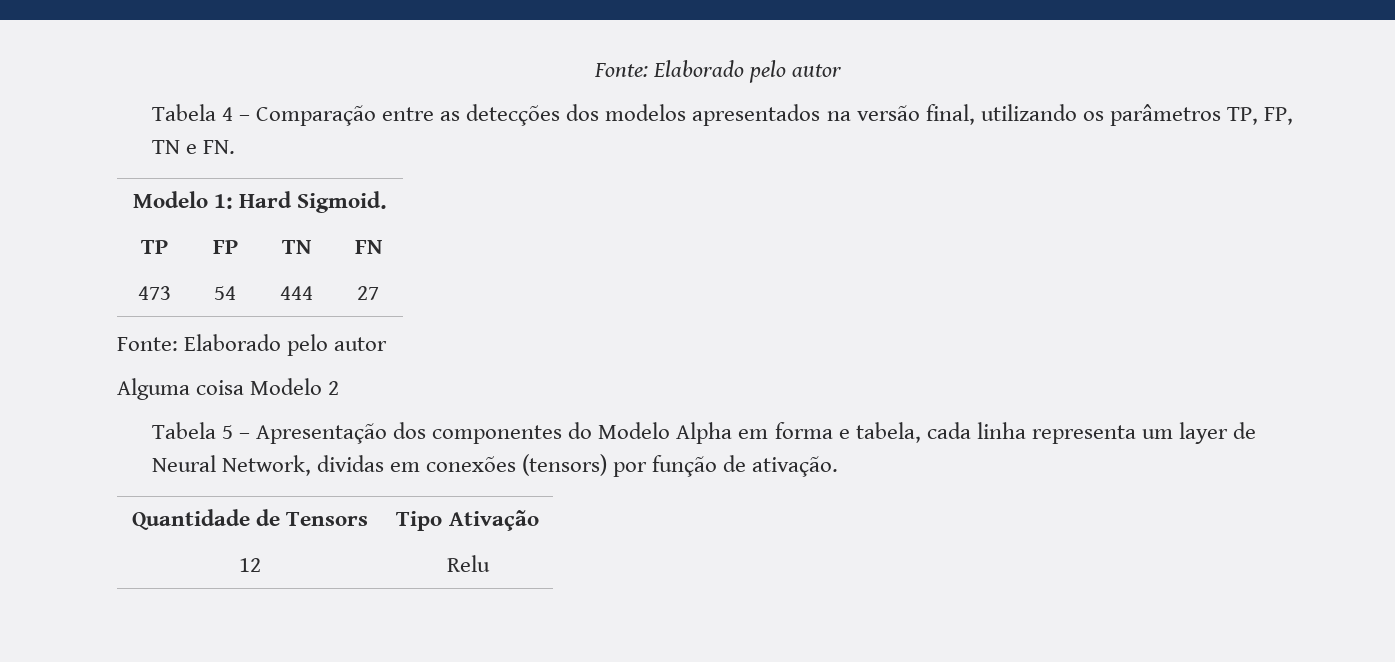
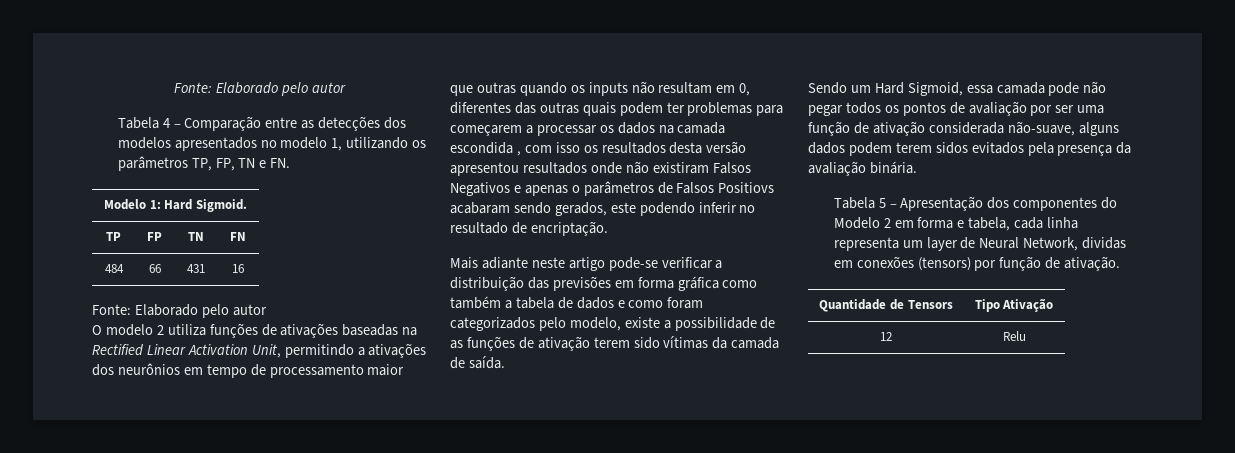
- Tabela 4 – Comparação entre as detecções dos modelos apresentados na versão final, utilizando os parâmetros TP, FP, TN e FN.
+ Tabela 4 – Comparação entre as detecções dos modelos apresentados no modelo 1, utilizando os parâmetros TP, FP, TN e FN.
- 473 | 54 | 444 | 27
+ 484 | 66 | 431 | 16
  Fonte: Elaborado pelo autor
- Alguma coisa Modelo 2
+ O modelo 2 utiliza funções de ativações baseadas na Rectified Linear Activation Unit, permitindo a ativações dos neurônios em tempo de processamento maior que outras quando os inputs não resultam em 0, diferentes das outras quais podem ter problemas para começarem a processar os dados na camada escondida , com isso os resultados desta versão apresentou resultados onde não existiram Falsos Negativos e apenas o parâmetros de Falsos Positiovs acabaram sendo gerados, este podendo inferir no resultado de encriptação.
+ Mais adiante neste artigo pode-se verificar a distribuição das previsões em forma gráfica como também a tabela de dados e como foram categorizados pelo modelo, existe a possibilidade de as funções de ativação terem sido vítimas da camada de saída.
+ Sendo um Hard Sigmoid, essa camada pode não pegar todos os pontos de avaliação por ser uma função de ativação considerada não-suave, alguns dados podem terem sidos evitados pela presença da avaliação binária.
- Tabela 5 – Apresentação dos componentes do Modelo Alpha em forma e tabela, cada linha representa um layer de Neural Network, dividas em conexões (tensors) por função de ativação.
+ Tabela 5 – Apresentação dos componentes do Modelo 2 em forma e tabela, cada linha representa um layer de Neural Network, dividas em conexões (tensors) por função de ativação.

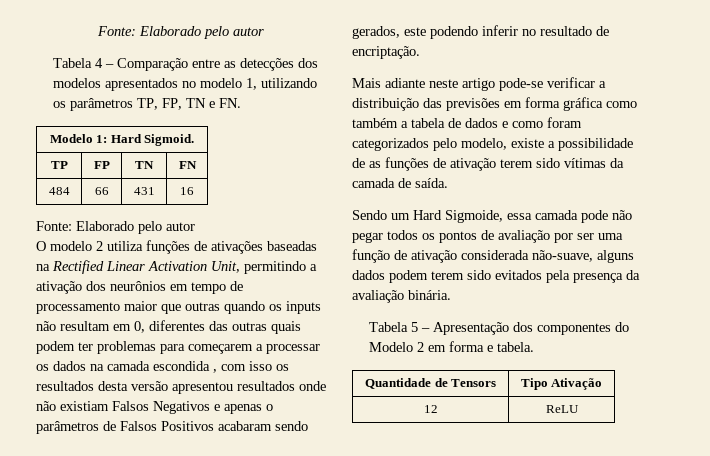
- O modelo 2 utiliza funções de ativações baseadas na Rectified Linear Activation Unit, permitindo a ativações dos neurônios em tempo de processamento maior que outras quando os inputs não resultam em 0, diferentes das outras quais podem ter problemas para começarem a processar os dados na camada escondida , com isso os resultados desta versão apresentou resultados onde não existiram Falsos Negativos e apenas o parâmetros de Falsos Positiovs acabaram sendo gerados, este podendo inferir no resultado de encriptação.
+ O modelo 2 utiliza funções de ativações baseadas na Rectified Linear Activation Unit, permitindo a ativação dos neurônios em tempo de processamento maior que outras quando os inputs não resultam em 0, diferentes das outras quais podem ter problemas para começarem a processar os dados na camada escondida , com isso os resultados desta versão apresentou resultados onde não existiam Falsos Negativos e apenas o parâmetros de Falsos Positivos acabaram sendo gerados, este podendo inferir no resultado de encriptação.
- Sendo um Hard Sigmoid, essa camada pode não pegar todos os pontos de avaliação por ser uma função de ativação considerada não-suave, alguns dados podem terem sidos evitados pela presença da avaliação binária.
+ Sendo um Hard Sigmoide, essa camada pode não pegar todos os pontos de avaliação por ser uma função de ativação considerada não-suave, alguns dados podem terem sido evitados pela presença da avaliação binária.
- Tabela 5 – Apresentação dos componentes do Modelo 2 em forma e tabela, cada linha representa um layer de Neural Network, dividas em conexões (tensors) por função de ativação.
+ Tabela 5 – Apresentação dos componentes do Modelo 2 em forma e tabela.
- 12 | Relu
+ 12 | ReLU

